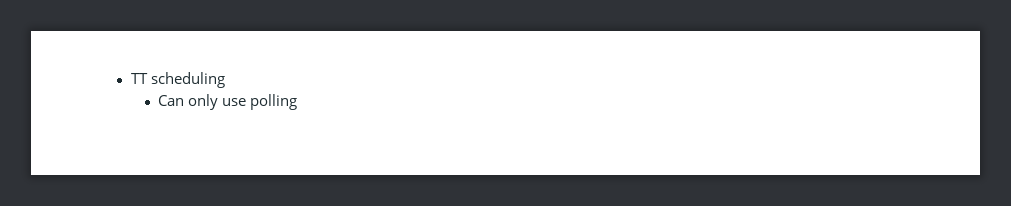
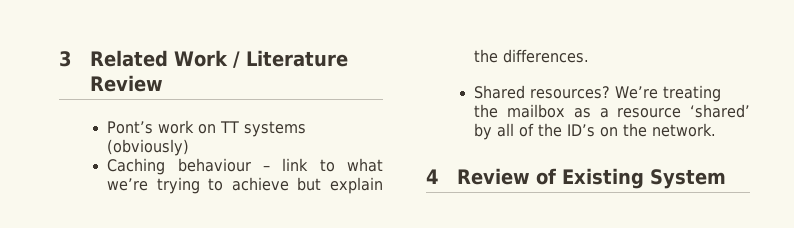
- TT scheduling
- Can only use polling
+ 3 Related Work / Literature Review
+ Pont’s work on TT systems (obviously)
+ Caching behaviour – link to what we’re trying to achieve but explain the differences.
+ Shared resources? We’re treating the mailbox as a resource ‘shared’ by all of the ID’s on the network.
+ 4 Review of Existing System

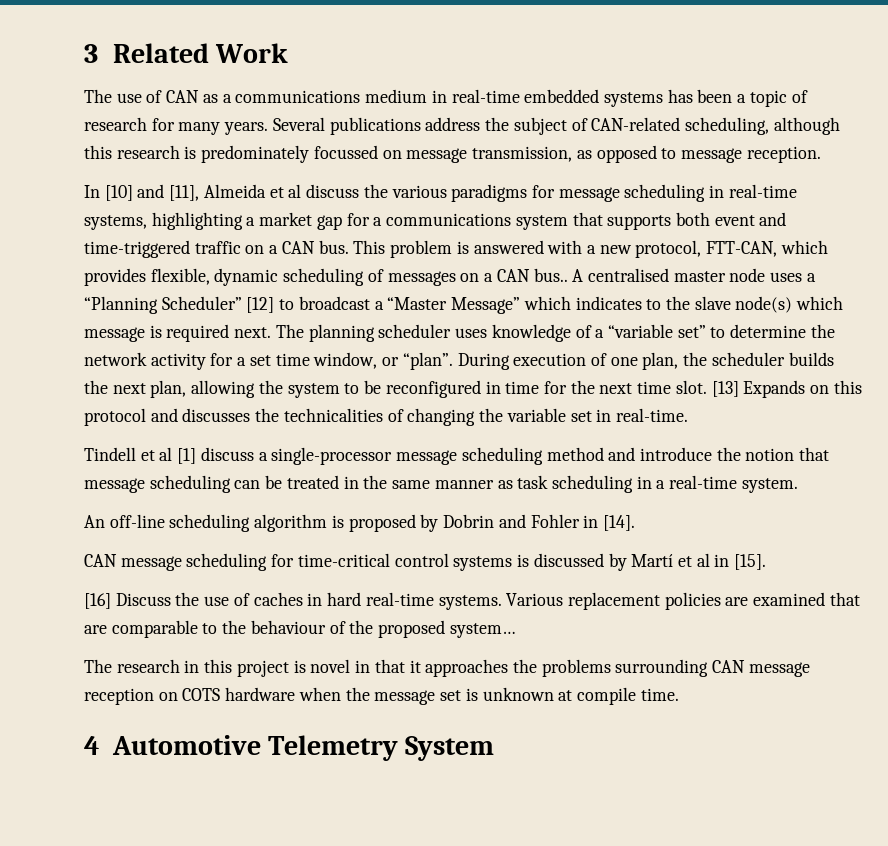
- 3 Related Work / Literature Review
- Pont’s work on TT systems (obviously)
- Caching behaviour – link to what we’re trying to achieve but explain the differences.
- Shared resources? We’re treating the mailbox as a resource ‘shared’ by all of the ID’s on the network.
- 4 Review of Existing System
+ 3 Related Work
+ The use of CAN as a communications medium in real-time embedded systems has been a topic of research for many years. Several publications address the subject of CAN-related scheduling, although this research is predominately focussed on message transmission, as opposed to message reception.
+ In [10] and [11], Almeida et al discuss the various paradigms for message scheduling in real-time systems, highlighting a market gap for a communications system that supports both event and time-triggered traffic on a CAN bus. This problem is answered with a new protocol, FTT-CAN, which provides flexible, dynamic scheduling of messages on a CAN bus.. A centralised master node uses a “Planning Scheduler” [12] to broadcast a “Master Message” which indicates to the slave node(s) which message is required next. The planning scheduler uses knowledge of a “variable set” to determine the network activity for a set time window, or “plan”. During execution of one plan, the scheduler builds the next plan, allowing the system to be reconfigured in time for the next time slot. [13] Expands on this protocol and discusses the technicalities of changing the variable set in real-time.
+ Tindell et al [1] discuss a single-processor message scheduling method and introduce the notion that message scheduling can be treated in the same manner as task scheduling in a real-time system.
+ An off-line scheduling algorithm is proposed by Dobrin and Fohler in [14].
+ CAN message scheduling for time-critical control systems is discussed by Martí et al in [15].
+ [16] Discuss the use of caches in hard real-time systems. Various replacement policies are examined that are comparable to the behaviour of the proposed system…
+ The research in this project is novel in that it approaches the problems surrounding CAN message reception on COTS hardware when the message set is unknown at compile time.
+ 4 Automotive Telemetry System

